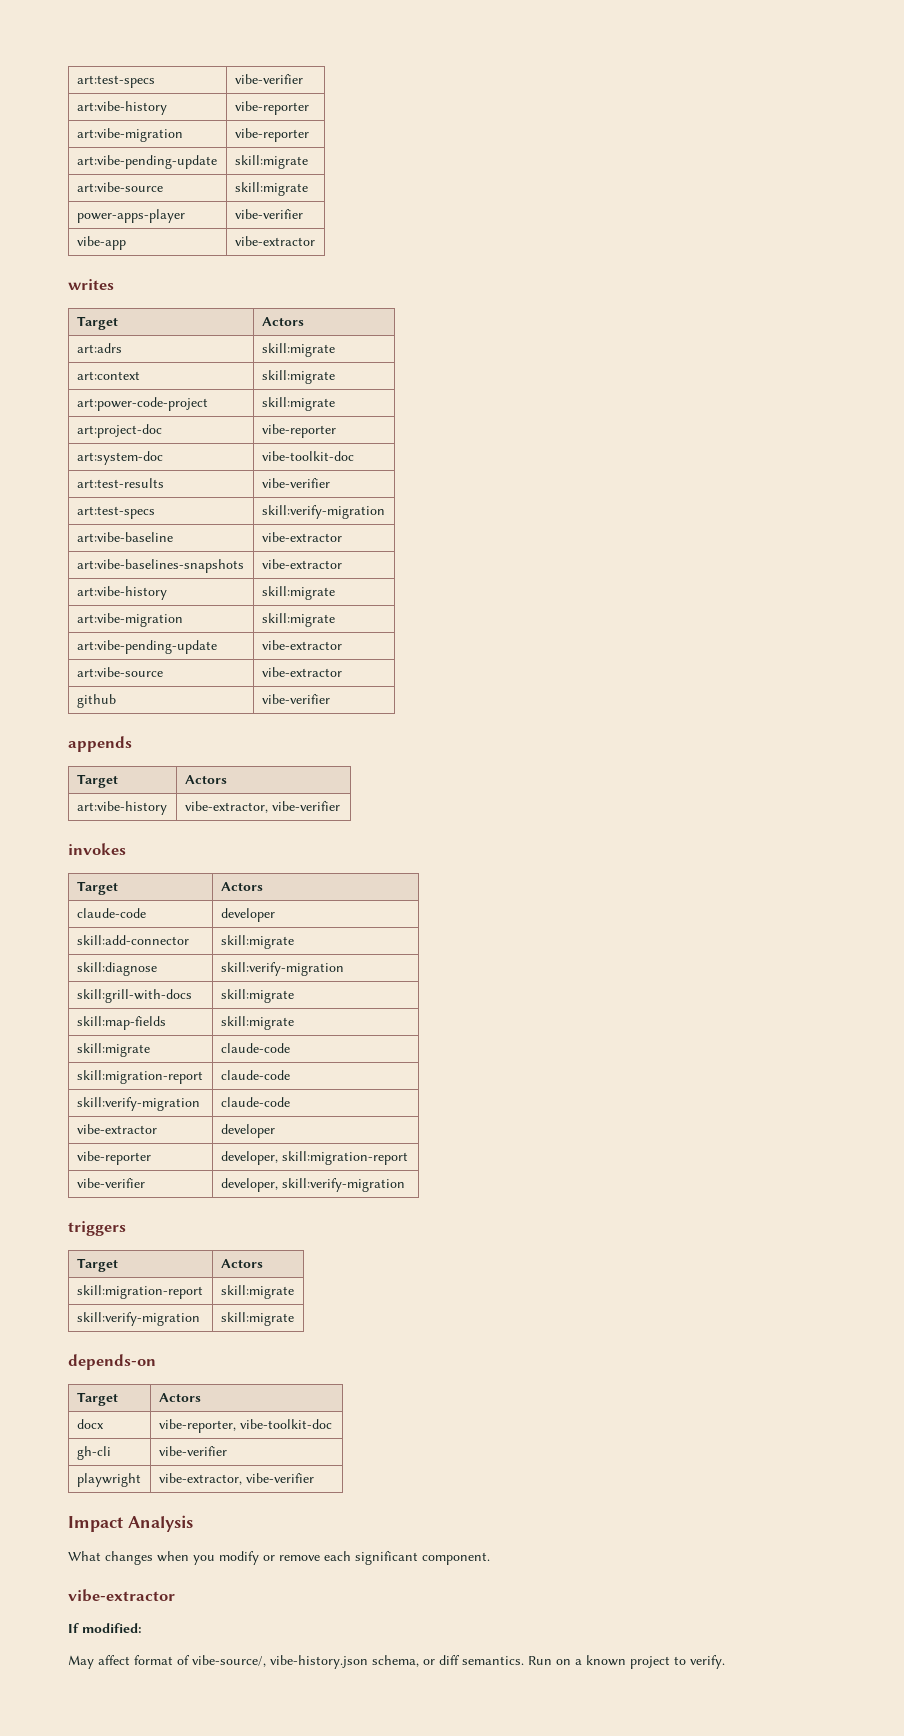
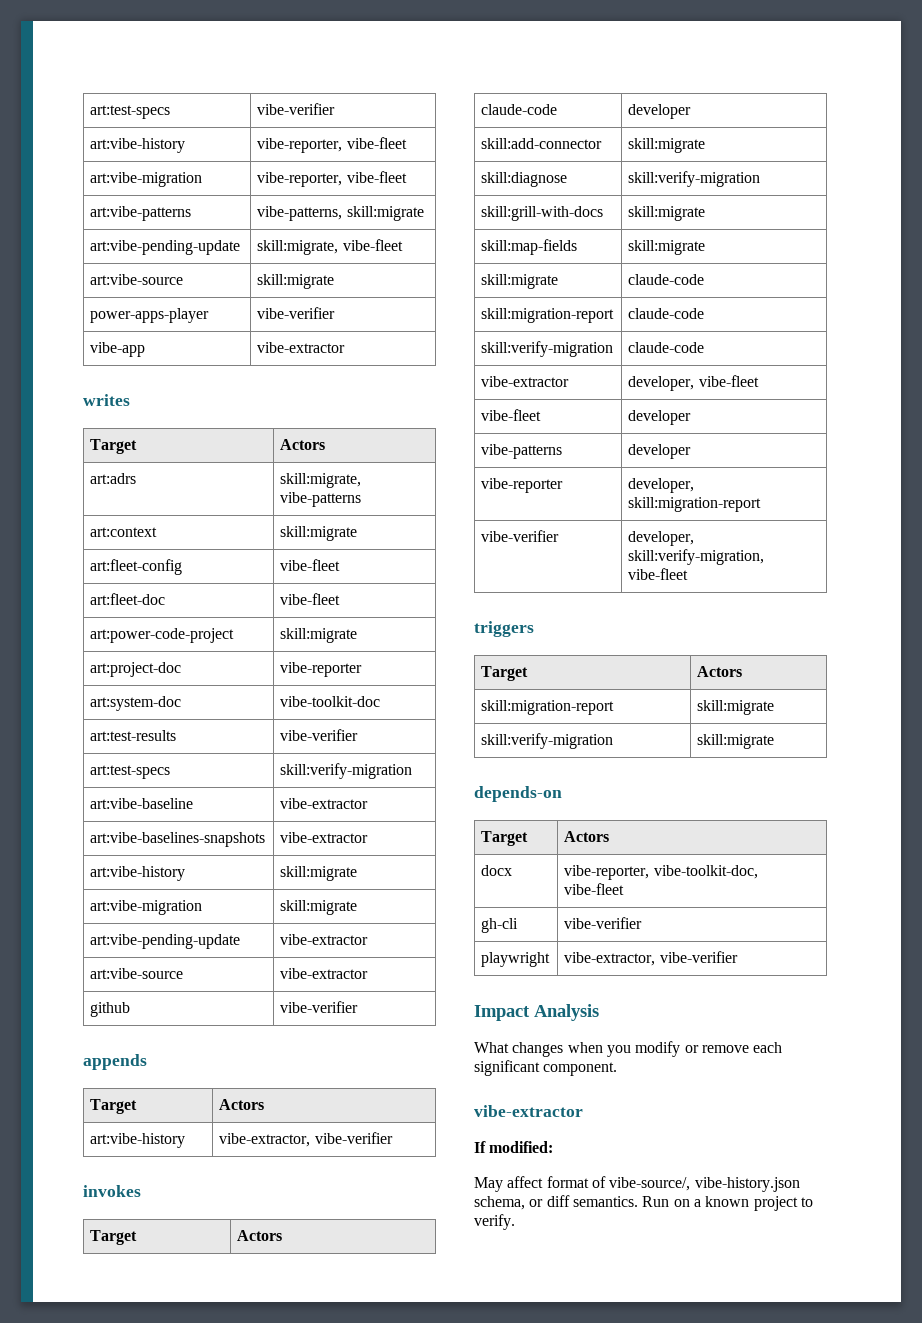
- art:vibe-history | vibe-reporter
- art:vibe-migration | vibe-reporter
- art:vibe-pending-update | skill:migrate
+ art:vibe-history | vibe-reporter, vibe-fleet
+ art:vibe-migration | vibe-reporter, vibe-fleet
+ art:vibe-patterns | vibe-patterns, skill:migrate
+ art:vibe-pending-update | skill:migrate, vibe-fleet
- art:adrs | skill:migrate
+ art:adrs | skill:migrate, vibe-patterns
+ art:fleet-config | vibe-fleet
+ art:fleet-doc | vibe-fleet
- vibe-extractor | developer
+ vibe-extractor | developer, vibe-fleet
+ vibe-fleet | developer
+ vibe-patterns | developer
- vibe-verifier | developer, skill:verify-migration
+ vibe-verifier | developer, skill:verify-migration, vibe-fleet
- docx | vibe-reporter, vibe-toolkit-doc
+ docx | vibe-reporter, vibe-toolkit-doc, vibe-fleet

